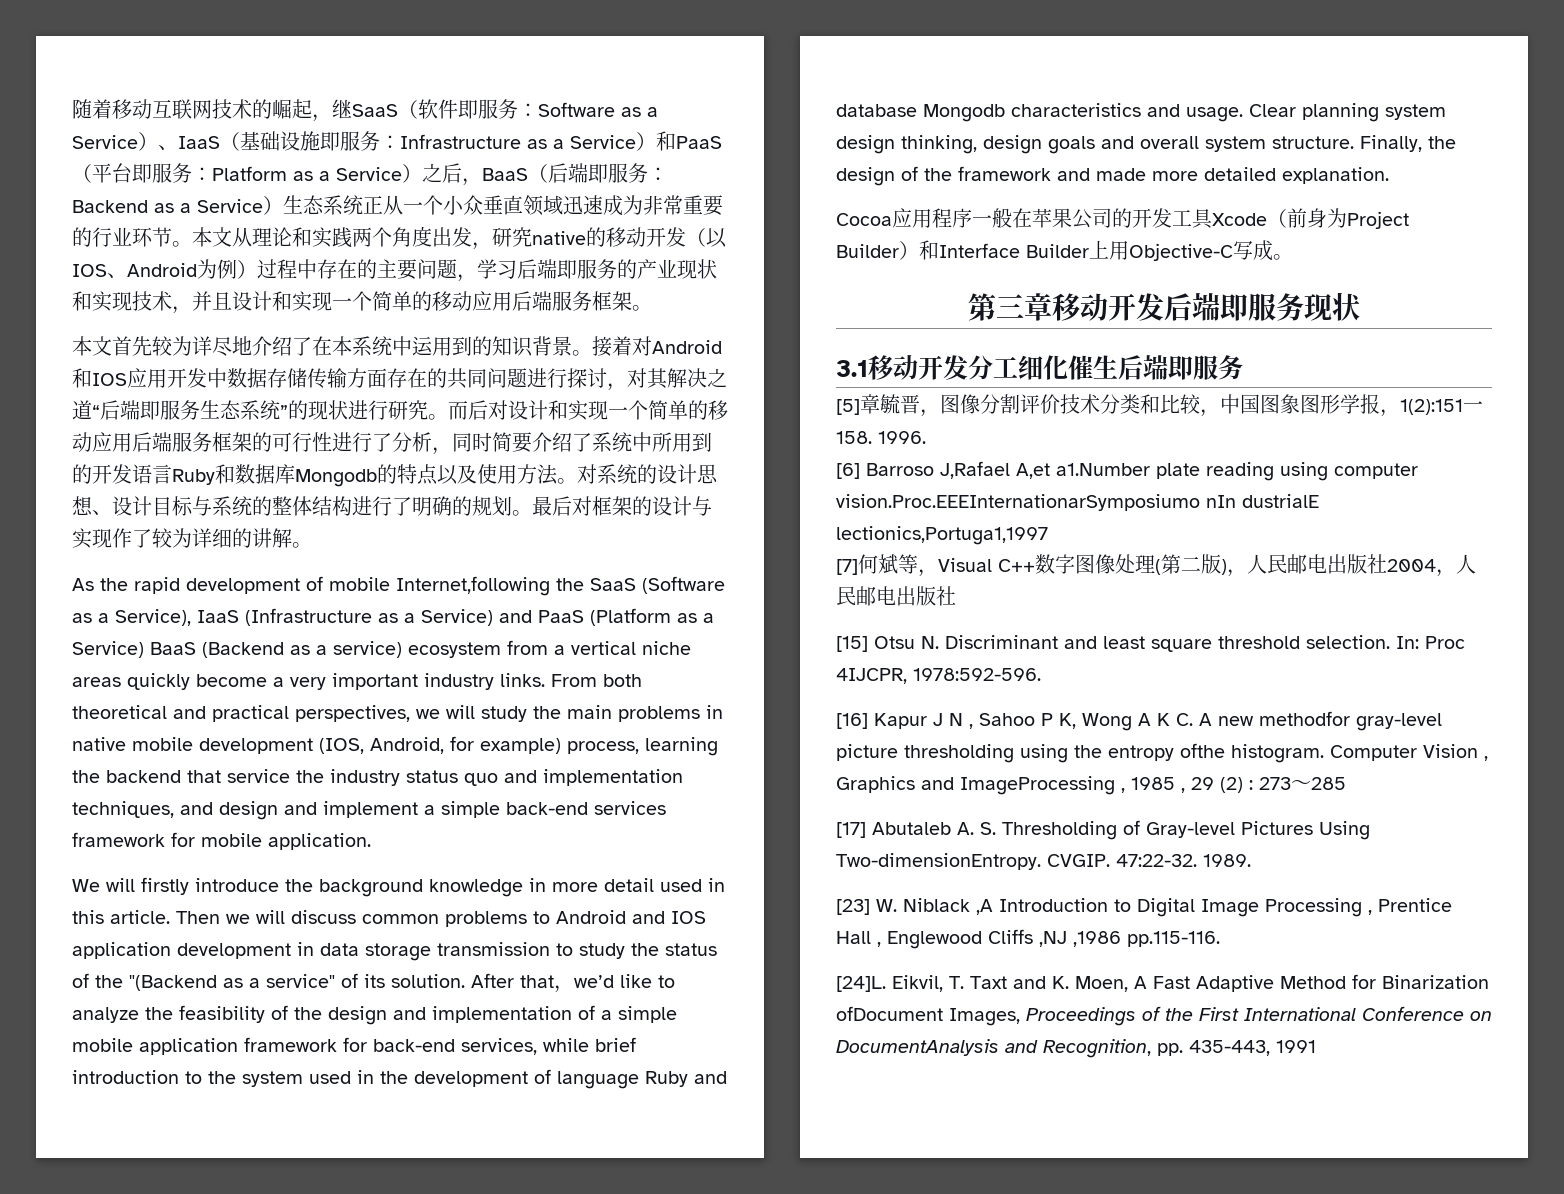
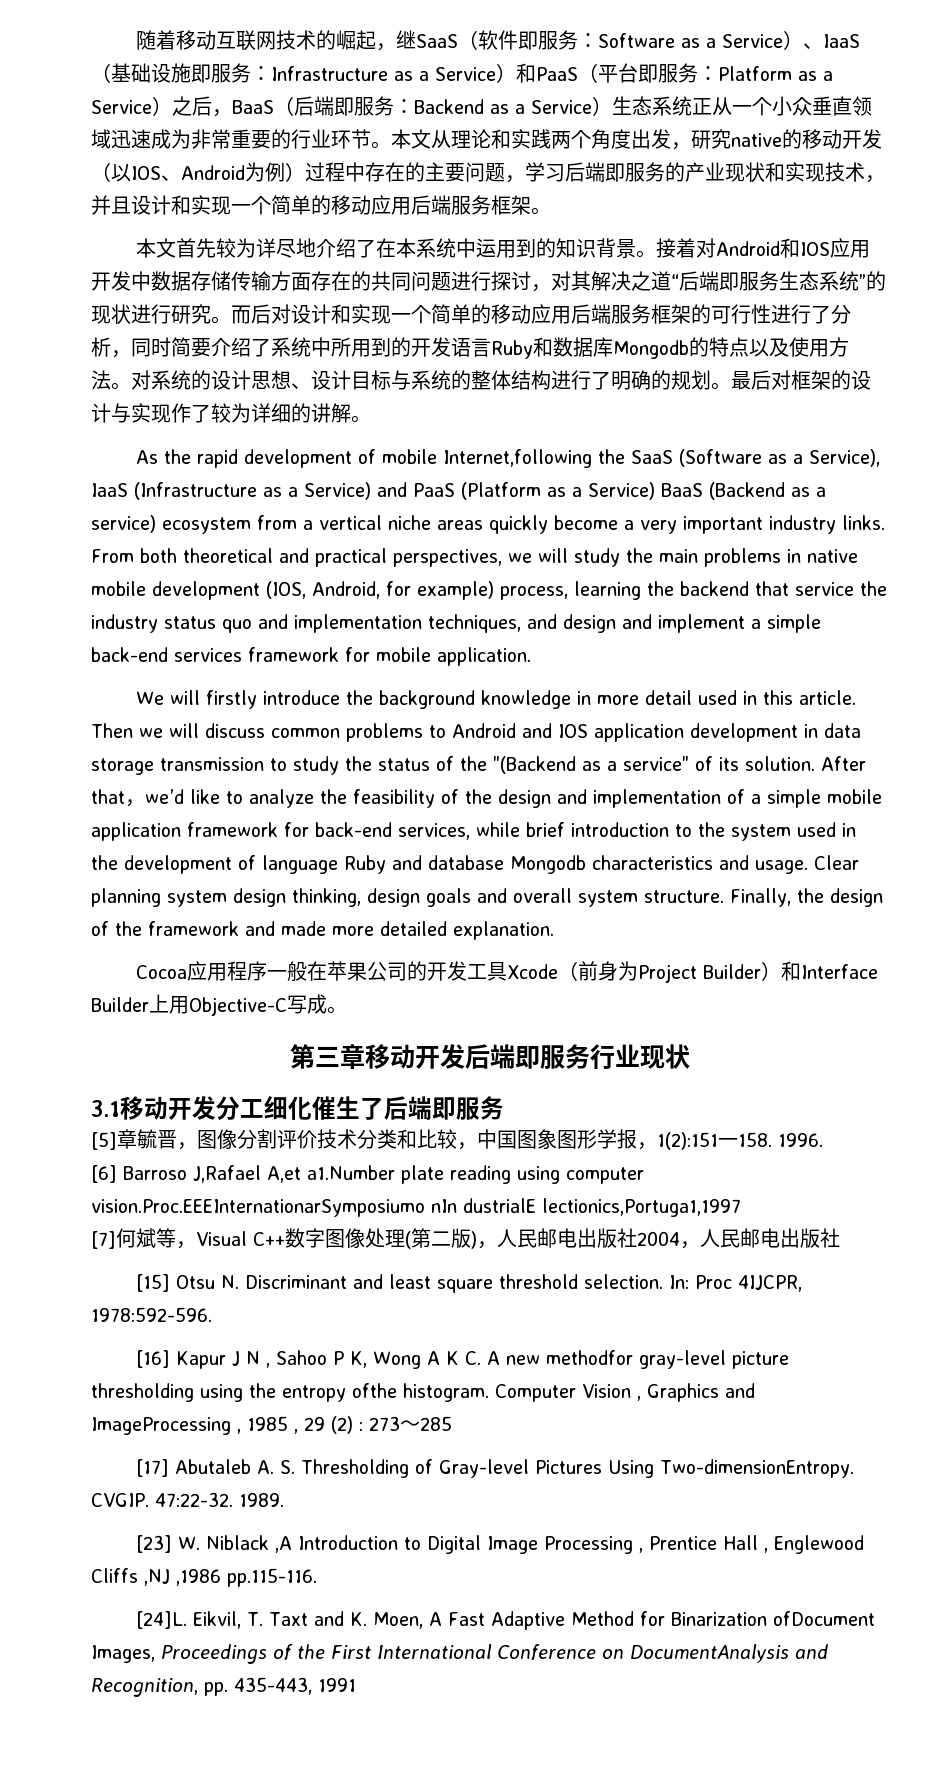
- 第三章移动开发后端即服务现状
+ 第三章移动开发后端即服务行业现状
- 3.1移动开发分工细化催生后端即服务
+ 3.1移动开发分工细化催生了后端即服务

